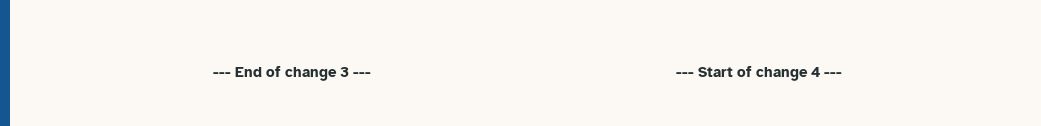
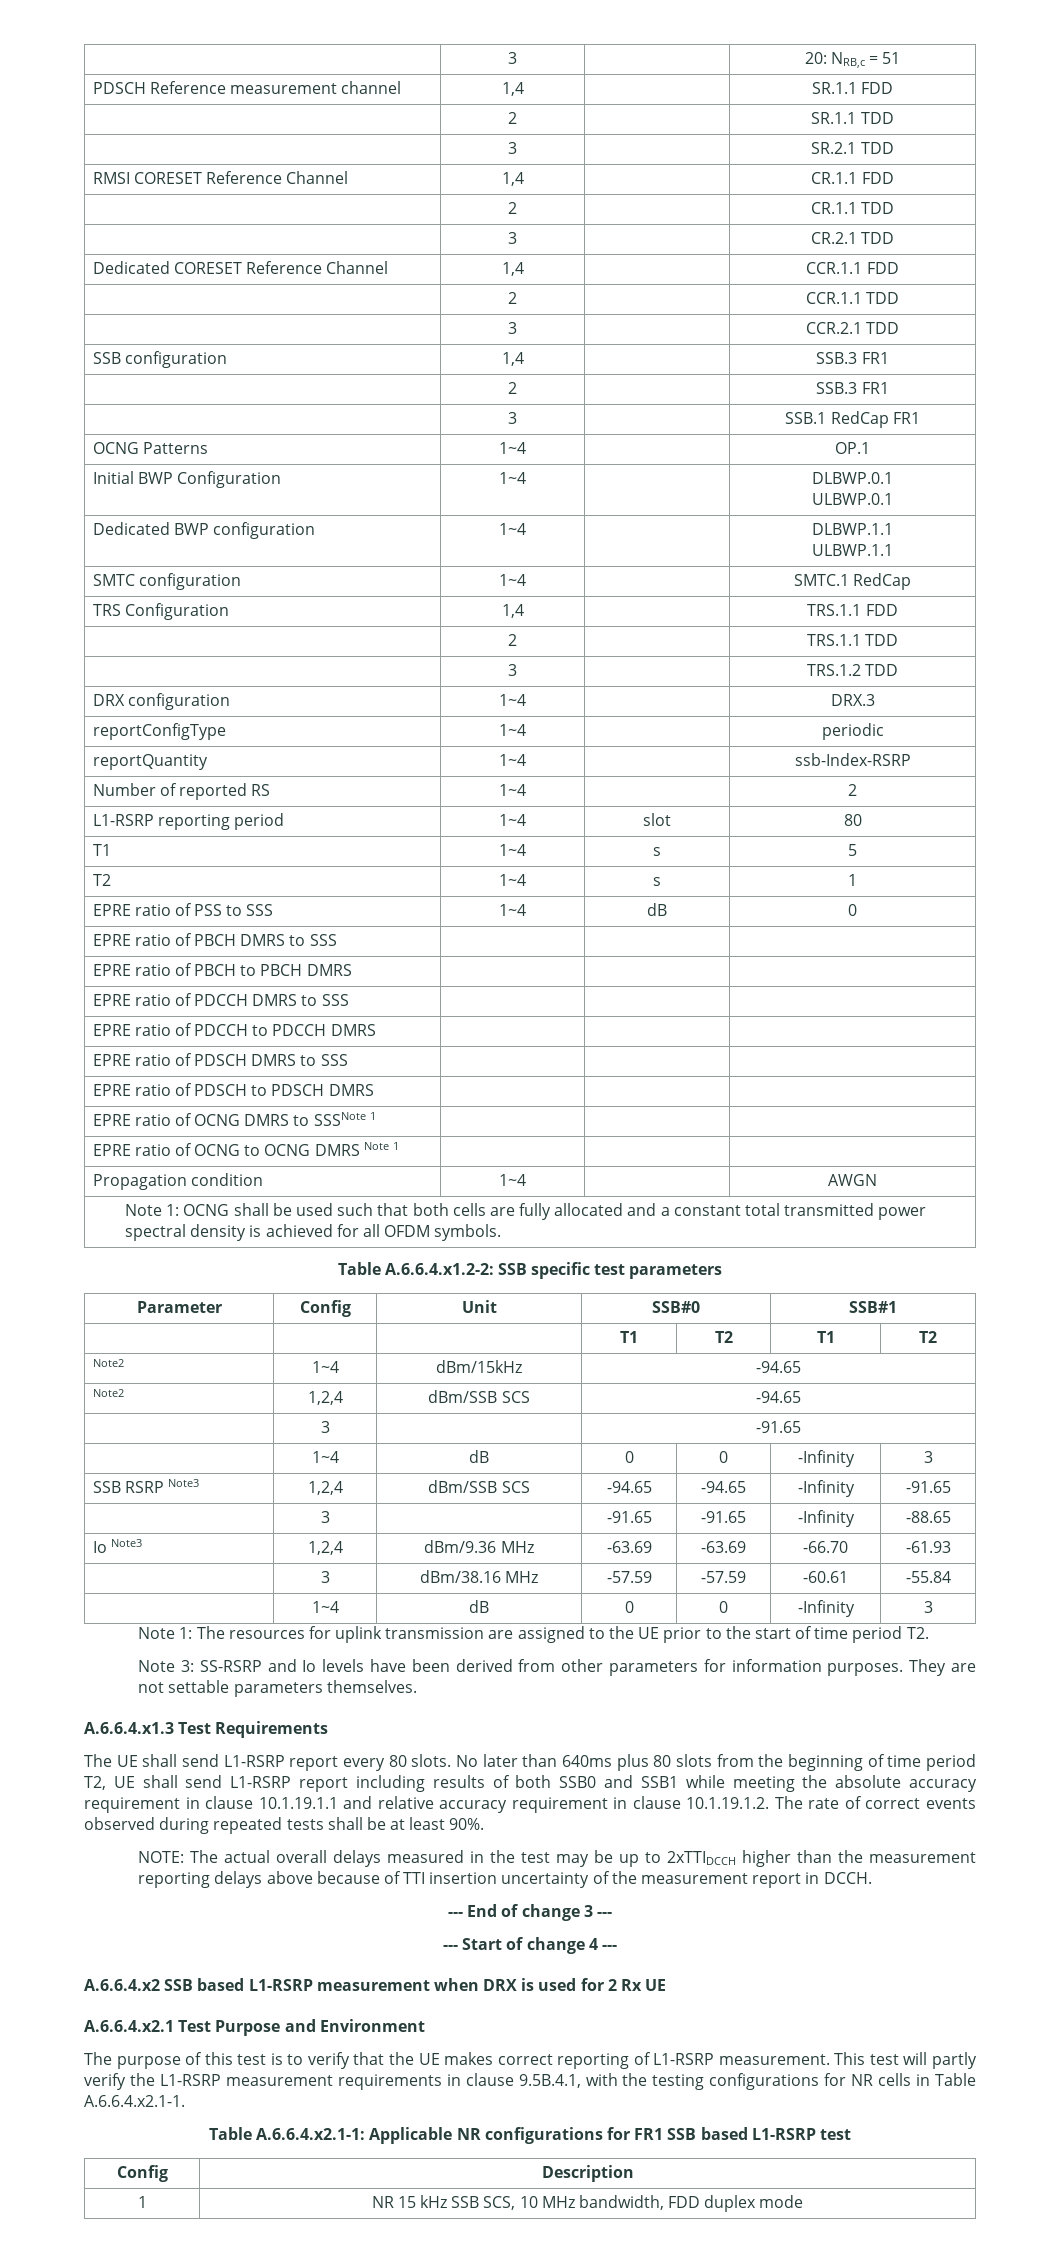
+ | 3 | | 20: NRB,c = 51
+ PDSCH Reference measurement channel | 1,4 | | SR.1.1 FDD
+ | 2 | | SR.1.1 TDD
+ | 3 | | SR.2.1 TDD
+ RMSI CORESET Reference Channel | 1,4 | | CR.1.1 FDD
+ | 2 | | CR.1.1 TDD
+ | 3 | | CR.2.1 TDD
+ Dedicated CORESET Reference Channel | 1,4 | | CCR.1.1 FDD
+ | 2 | | CCR.1.1 TDD
+ | 3 | | CCR.2.1 TDD
+ SSB configuration | 1,4 | | SSB.3 FR1
+ | 2 | | SSB.3 FR1
+ | 3 | | SSB.1 RedCap FR1
+ OCNG Patterns | 1~4 | | OP.1
+ Initial BWP Configuration | 1~4 | | DLBWP.0.1
+ ULBWP.0.1
+ Dedicated BWP configuration | 1~4 | | DLBWP.1.1
+ ULBWP.1.1
+ SMTC configuration | 1~4 | | SMTC.1 RedCap
+ TRS Configuration | 1,4 | | TRS.1.1 FDD
+ | 2 | | TRS.1.1 TDD
+ | 3 | | TRS.1.2 TDD
+ DRX configuration | 1~4 | | DRX.3
+ reportConfigType | 1~4 | | periodic
+ reportQuantity | 1~4 | | ssb-Index-RSRP
+ Number of reported RS | 1~4 | | 2
+ L1-RSRP reporting period | 1~4 | slot | 80
+ T1 | 1~4 | s | 5
+ T2 | 1~4 | s | 1
+ EPRE ratio of PSS to SSS | 1~4 | dB | 0
+ EPRE ratio of PBCH DMRS to SSS | | |
+ EPRE ratio of PBCH to PBCH DMRS | | |
+ EPRE ratio of PDCCH DMRS to SSS | | |
+ EPRE ratio of PDCCH to PDCCH DMRS | | |
+ EPRE ratio of PDSCH DMRS to SSS | | |
+ EPRE ratio of PDSCH to PDSCH DMRS | | |
+ EPRE ratio of OCNG DMRS to SSSNote 1 | | |
+ EPRE ratio of OCNG to OCNG DMRS Note 1 | | |
+ Propagation condition | 1~4 | | AWGN
+ Note 1: OCNG shall be used such that both cells are fully allocated and a constant total transmitted power spectral density is achieved for all OFDM symbols.
+ Table A.6.6.4.x1.2-2: SSB specific test parameters
+ Parameter | Config | Unit | SSB#0 | SSB#1
+ | | | T1 | T2 | T1 | T2
+ Note2 | 1~4 | dBm/15kHz | -94.65
+ Note2 | 1,2,4 | dBm/SSB SCS | -94.65
+ | 3 | | -91.65
+ | 1~4 | dB | 0 | 0 | -Infinity | 3
+ SSB RSRP Note3 | 1,2,4 | dBm/SSB SCS | -94.65 | -94.65 | -Infinity | -91.65
+ | 3 | | -91.65 | -91.65 | -Infinity | -88.65
+ Io Note3 | 1,2,4 | dBm/9.36 MHz | -63.69 | -63.69 | -66.70 | -61.93
+ | 3 | dBm/38.16 MHz | -57.59 | -57.59 | -60.61 | -55.84
+ | 1~4 | dB | 0 | 0 | -Infinity | 3
+ Note 1: The resources for uplink transmission are assigned to the UE prior to the start of time period T2.
+ Note 3: SS-RSRP and Io levels have been derived from other parameters for information purposes. They are not settable parameters themselves.
+ A.6.6.4.x1.3 Test Requirements
+ The UE shall send L1-RSRP report every 80 slots. No later than 640ms plus 80 slots from the beginning of time period T2, UE shall send L1-RSRP report including results of both SSB0 and SSB1 while meeting the absolute accuracy requirement in clause 10.1.19.1.1 and relative accuracy requirement in clause 10.1.19.1.2. The rate of correct events observed during repeated tests shall be at least 90%.
+ NOTE: The actual overall delays measured in the test may be up to 2xTTIDCCH higher than the measurement reporting delays above because of TTI insertion uncertainty of the measurement report in DCCH.
+ A.6.6.4.x2 SSB based L1-RSRP measurement when DRX is used for 2 Rx UE
+ A.6.6.4.x2.1 Test Purpose and Environment
+ The purpose of this test is to verify that the UE makes correct reporting of L1-RSRP measurement. This test will partly verify the L1-RSRP measurement requirements in clause 9.5B.4.1, with the testing configurations for NR cells in Table A.6.6.4.x2.1-1.
+ Table A.6.6.4.x2.1-1: Applicable NR configurations for FR1 SSB based L1-RSRP test
+ Config | Description
+ 1 | NR 15 kHz SSB SCS, 10 MHz bandwidth, FDD duplex mode

